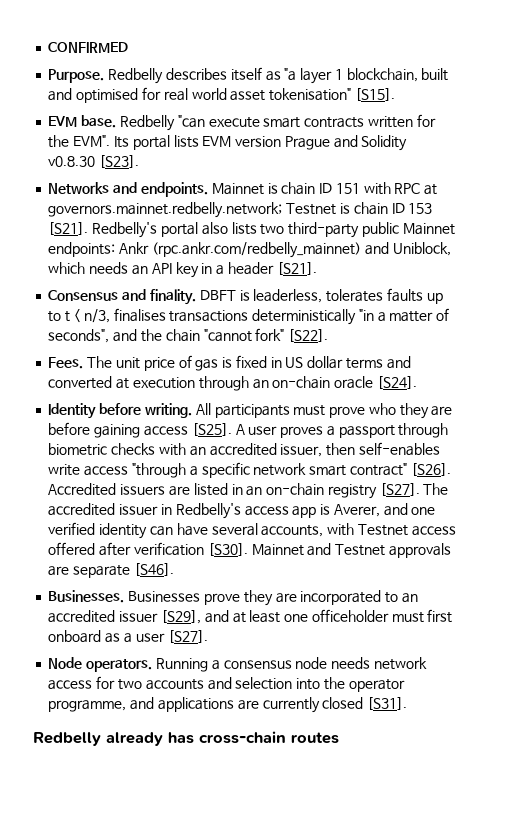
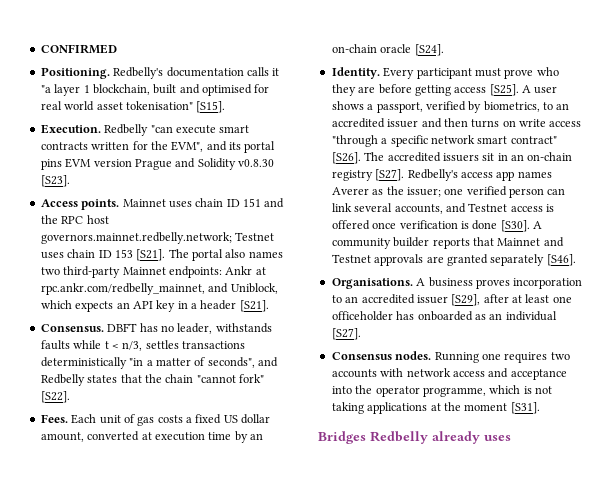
- Purpose. Redbelly describes itself as "a layer 1 blockchain, built and optimised for real world asset tokenisation" [S15].
+ Positioning. Redbelly's documentation calls it "a layer 1 blockchain, built and optimised for real world asset tokenisation" [S15].
- EVM base.
+ Execution.
- Redbelly "can execute smart contracts written for the EVM". Its portal lists EVM version Prague and Solidity v0.8.30 [S23].
+ Redbelly "can execute smart contracts written for the EVM", and its portal pins EVM version Prague and Solidity v0.8.30 [S23].
- Networks and endpoints. Mainnet is chain ID 151 with RPC at governors.mainnet.redbelly.network; Testnet is chain ID 153 [S21].
+ Access points. Mainnet uses chain ID 151 and the RPC host governors.mainnet.redbelly.network; Testnet uses chain ID 153 [S21].
- Redbelly's portal also lists two third-party public Mainnet endpoints: Ankr (rpc.ankr.com/redbelly_mainnet) and Uniblock, which needs an API key in a header [S21].
+ The portal also names two third-party Mainnet endpoints: Ankr at rpc.ankr.com/redbelly_mainnet, and Uniblock, which expects an API key in a header [S21].
- Consensus and finality. DBFT is leaderless, tolerates faults up to t < n/3, finalises transactions deterministically "in a matter of seconds", and the chain "cannot fork" [S22].
+ Consensus. DBFT has no leader, withstands faults while t < n/3, settles transactions deterministically "in a matter of seconds", and Redbelly states that the chain "cannot fork" [S22].
- The unit price of gas is fixed in US dollar terms and converted at execution through an on-chain oracle [S24].
+ Each unit of gas costs a fixed US dollar amount, converted at execution time by an on-chain oracle [S24].
- Identity before writing. All participants must prove who they are before gaining access [S25].
+ Identity. Every participant must prove who they are before getting access [S25].
- A user proves a passport through biometric checks with an accredited issuer, then self-enables write access "through a specific network smart contract" [S26].
+ A user shows a passport, verified by biometrics, to an accredited issuer and then turns on write access "through a specific network smart contract" [S26].
- Accredited issuers are listed in an on-chain registry [S27].
+ The accredited issuers sit in an on-chain registry [S27].
- The accredited issuer in Redbelly's access app is Averer, and one verified identity can have several accounts, with Testnet access offered after verification [S30]. Mainnet and Testnet approvals are separate [S46].
+ Redbelly's access app names Averer as the issuer; one verified person can link several accounts, and Testnet access is offered once verification is done [S30]. A community builder reports that Mainnet and Testnet approvals are granted separately [S46].
- Businesses. Businesses prove they are incorporated to an accredited issuer [S29], and at least one officeholder must first onboard as a user [S27].
- Node operators. Running a consensus node needs network access for two accounts and selection into the operator programme, and applications are currently closed [S31].
+ Organisations. A business proves incorporation to an accredited issuer [S29], after at least one officeholder has onboarded as an individual [S27].
+ Consensus nodes. Running one requires two accounts with network access and acceptance into the operator programme, which is not taking applications at the moment [S31].
- Redbelly already has cross-chain routes
+ Bridges Redbelly already uses

